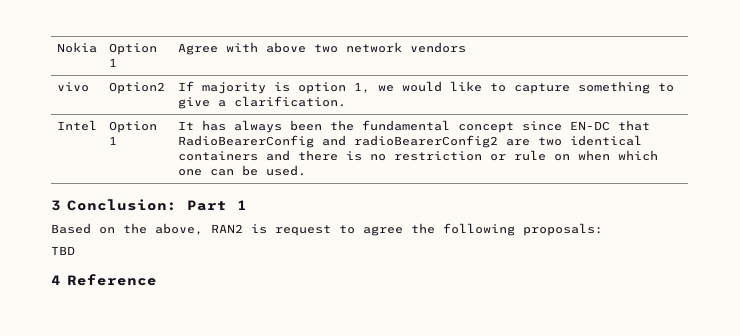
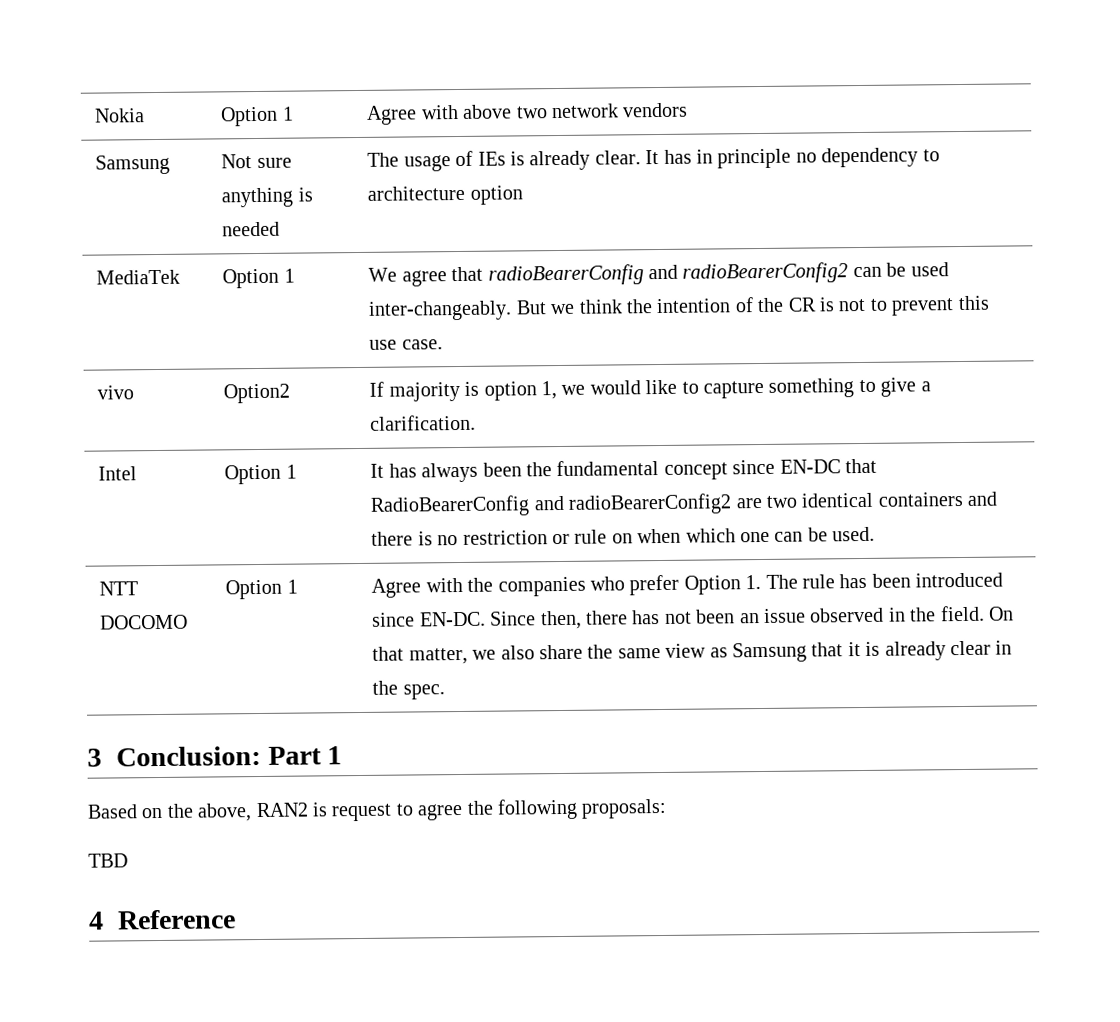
+ Samsung | Not sure anything is needed | The usage of IEs is already clear. It has in principle no dependency to architecture option
+ MediaTek | Option 1 | We agree that radioBearerConfig and radioBearerConfig2 can be used inter-changeably. But we think the intention of the CR is not to prevent this use case.
+ NTT DOCOMO | Option 1 | Agree with the companies who prefer Option 1. The rule has been introduced since EN-DC. Since then, there has not been an issue observed in the field. On that matter, we also share the same view as Samsung that it is already clear in the spec.

